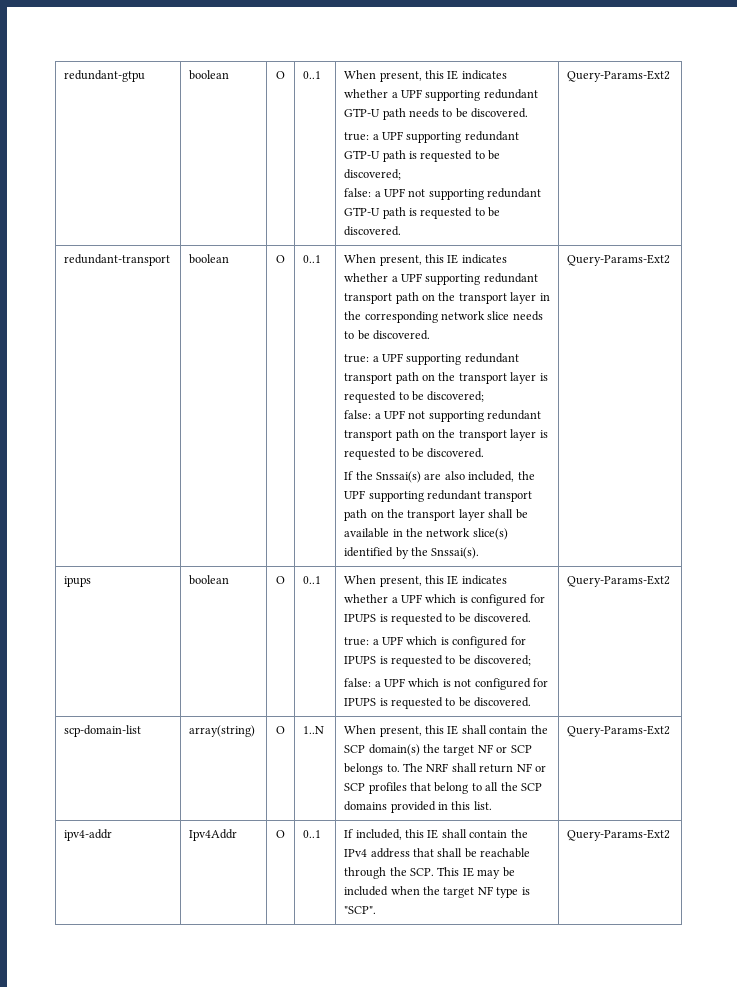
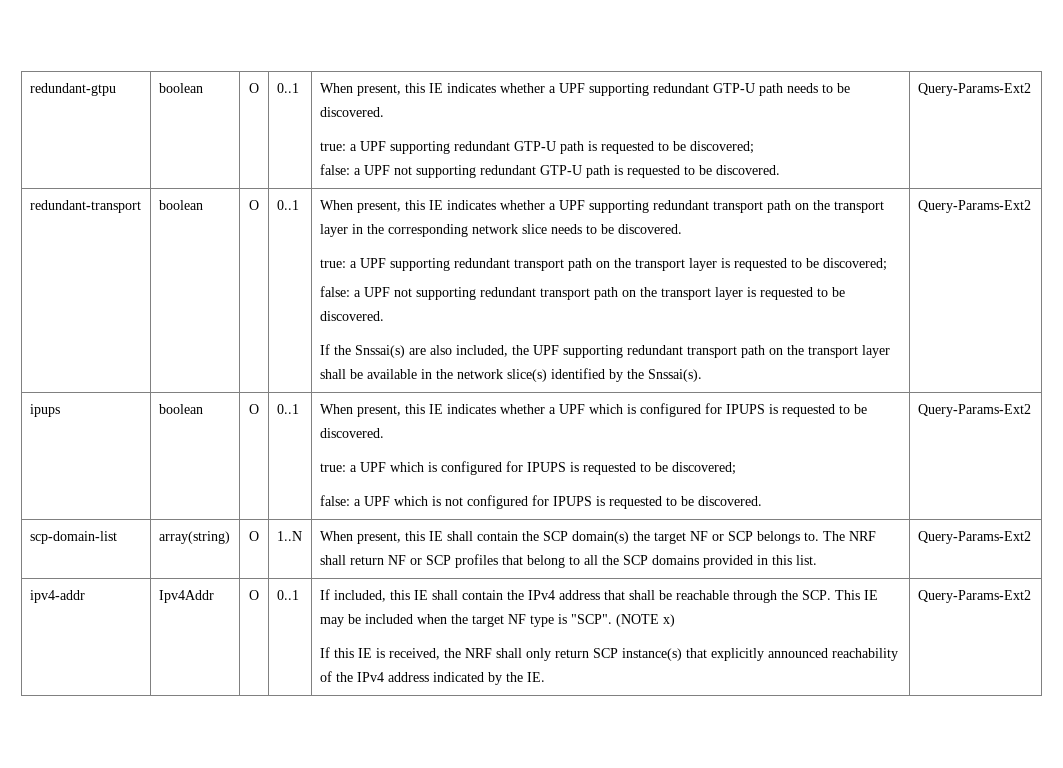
+ (NOTE x)
+ If this IE is received, the NRF shall only return SCP instance(s) that explicitly announced reachability of the IPv4 address indicated by the IE.

